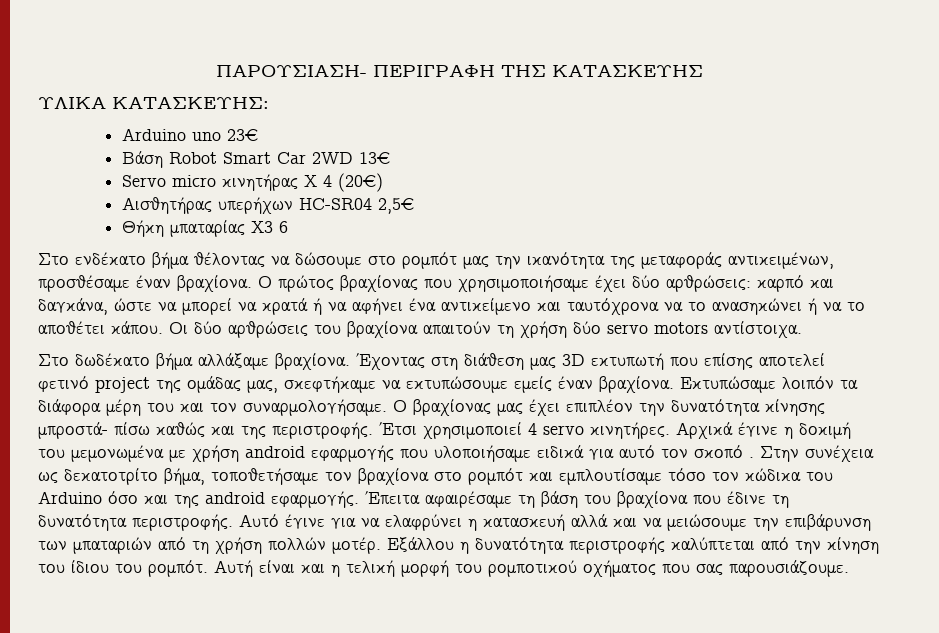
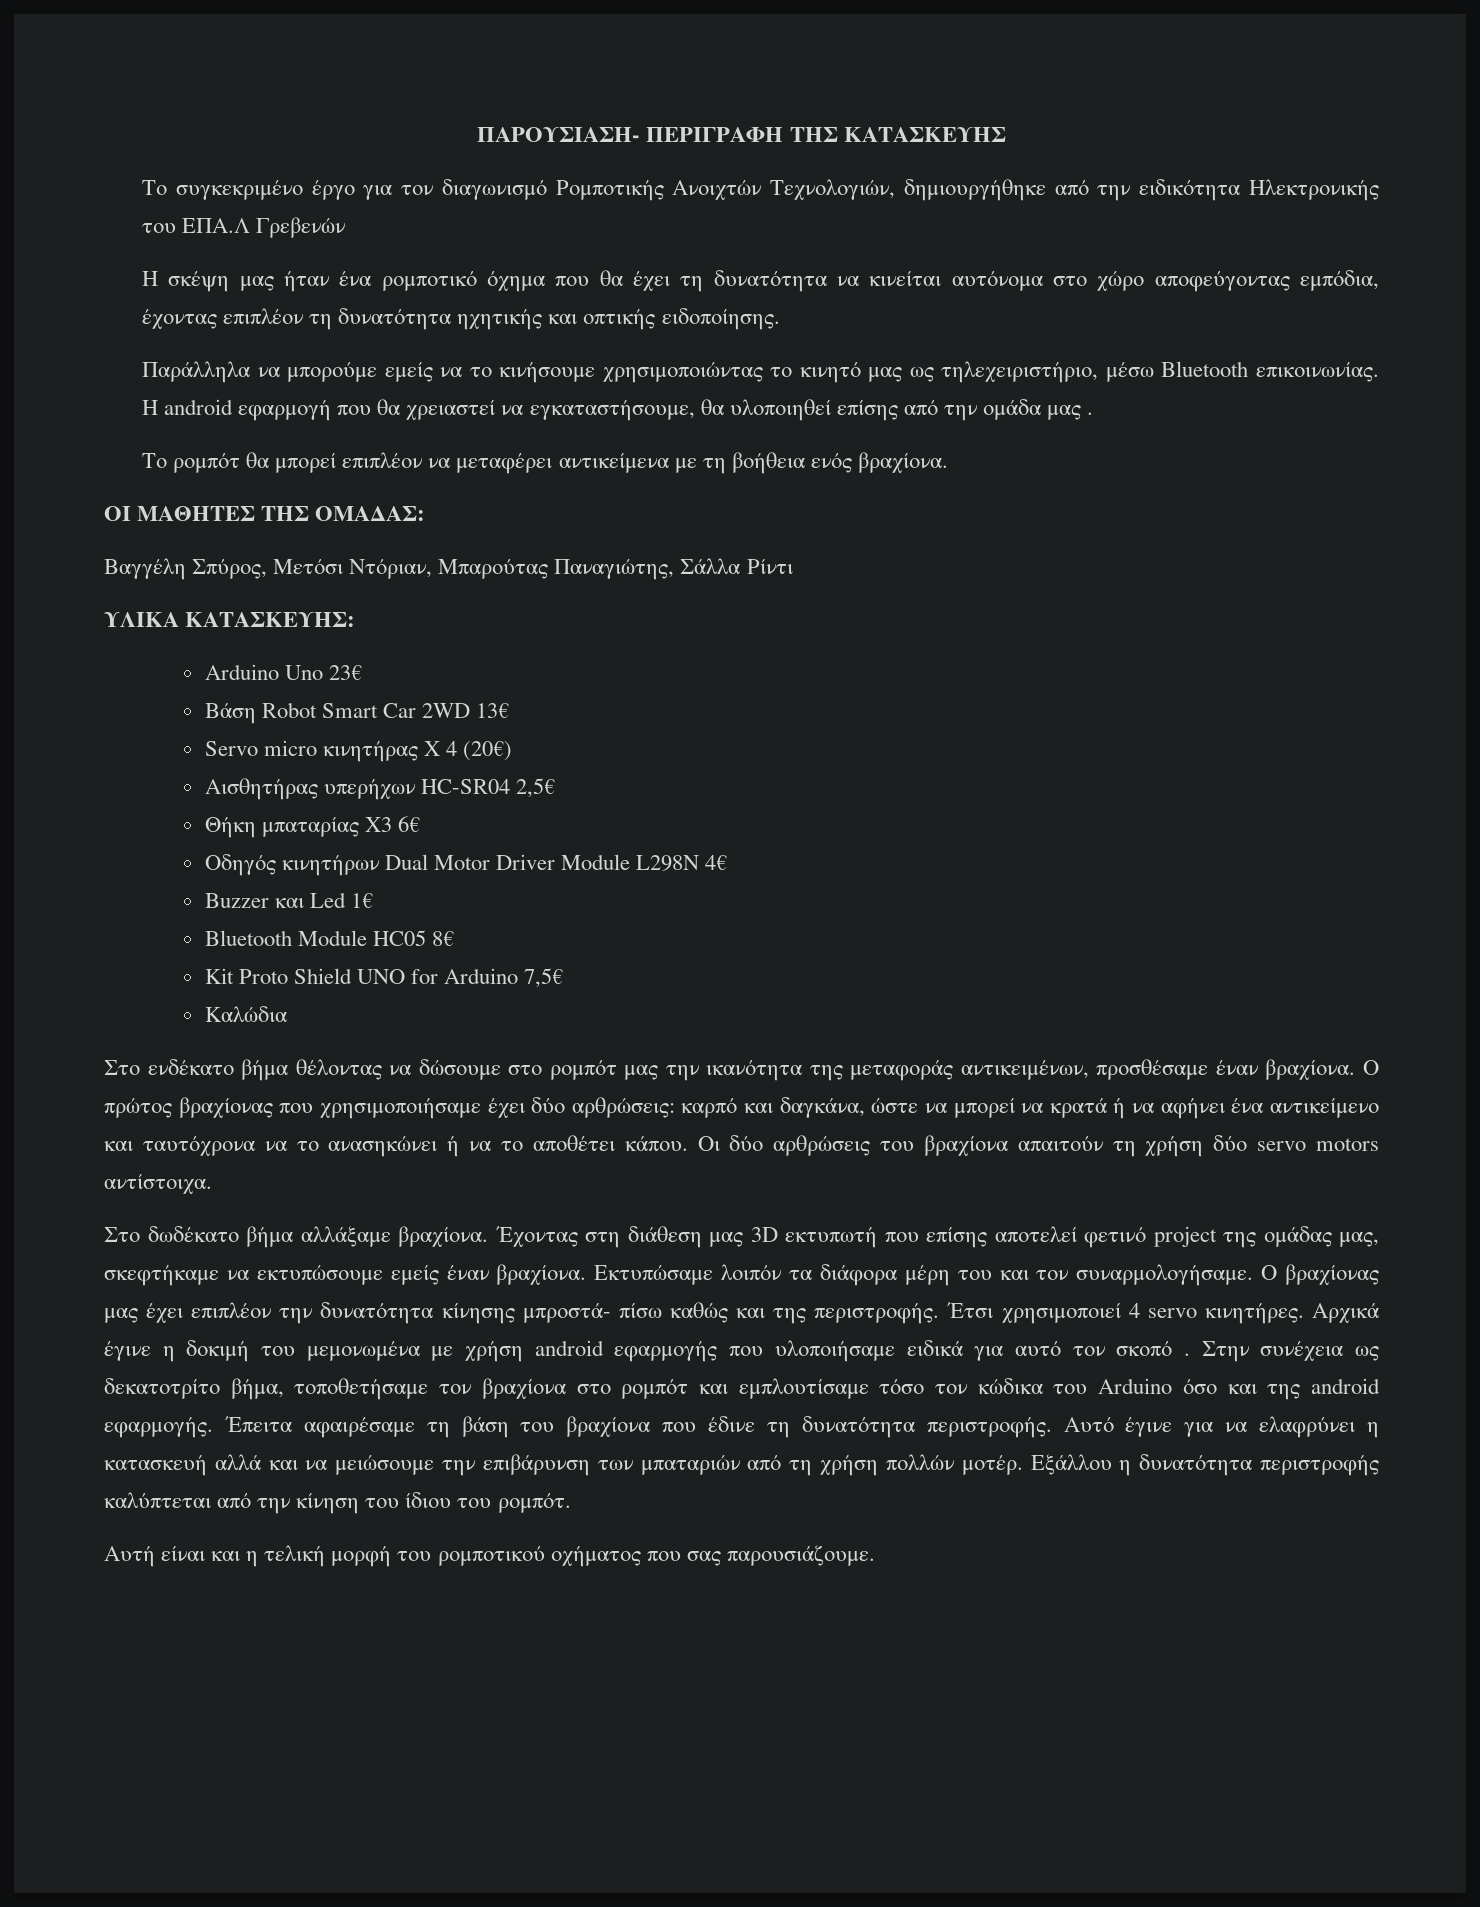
+ Το συγκεκριμένο έργο για τον διαγωνισμό Ρομποτικής Ανοιχτών Τεχνολογιών, δημιουργήθηκε από την ειδικότητα Ηλεκτρονικής του ΕΠΑ.Λ Γρεβενών
+ Η σκέψη μας ήταν ένα ρομποτικό όχημα που θα έχει τη δυνατότητα να κινείται αυτόνομα στο χώρο αποφεύγοντας εμπόδια, έχοντας επιπλέον τη δυνατότητα ηχητικής και οπτικής ειδοποίησης.
+ Παράλληλα να μπορούμε εμείς να το κινήσουμε χρησιμοποιώντας το κινητό μας ως τηλεχειριστήριο, μέσω Bluetooth επικοινωνίας. Η android εφαρμογή που θα χρειαστεί να εγκαταστήσουμε, θα υλοποιηθεί επίσης από την ομάδα μας .
+ Το ρομπότ θα μπορεί επιπλέον να μεταφέρει αντικείμενα με τη βοήθεια ενός βραχίονα.
+ ΟΙ ΜΑΘΗΤΕΣ ΤΗΣ ΟΜΑΔΑΣ:
+ Βαγγέλη Σπύρος, Μετόσι Ντόριαν, Μπαρούτας Παναγιώτης, Σάλλα Ρίντι
- Arduino uno 23€
+ Arduino Uno 23€
- Θήκη μπαταρίας Χ3 6
+ Θήκη μπαταρίας Χ3 6€
+ Οδηγός κινητήρων Dual Motor Driver Module L298N 4€
+ Buzzer και Led 1€
+ Bluetooth Module HC05 8€
+ Kit Proto Shield UNO for Arduino 7,5€
+ Καλώδια
- Εξάλλου η δυνατότητα περιστροφής καλύπτεται από την κίνηση του ίδιου του ρομπότ. Αυτή είναι και η τελική μορφή του ρομποτικού οχήματος που σας παρουσιάζουμε.
+ Εξάλλου η δυνατότητα περιστροφής καλύπτεται από την κίνηση του ίδιου του ρομπότ.
+ Αυτή είναι και η τελική μορφή του ρομποτικού οχήματος που σας παρουσιάζουμε.

